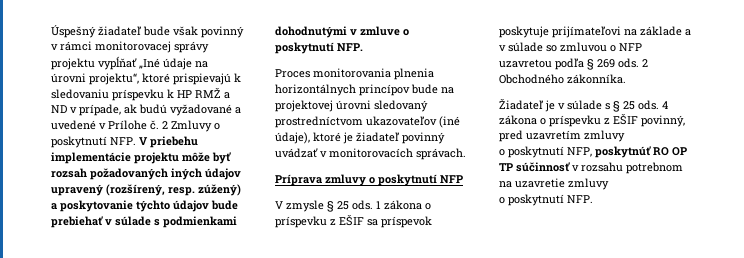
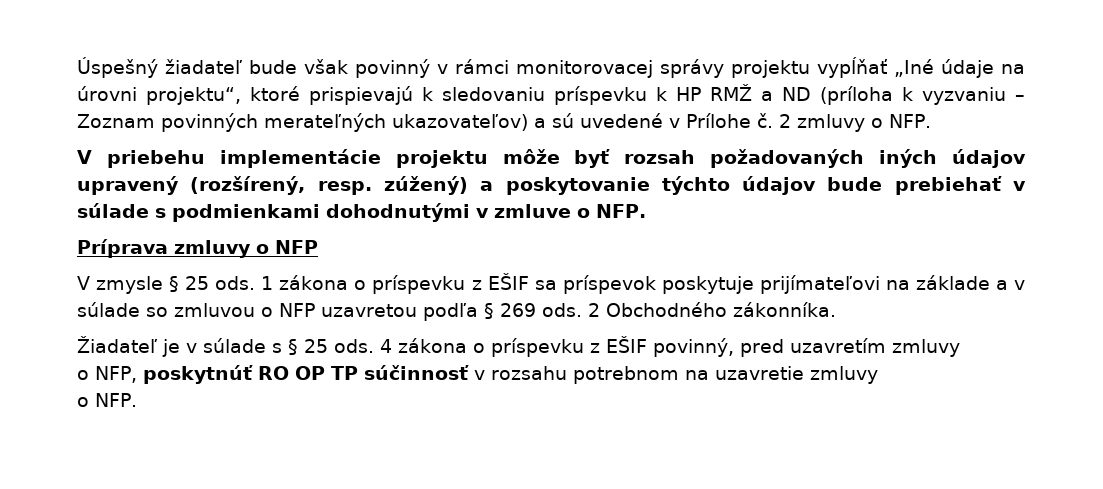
- Úspešný žiadateľ bude však povinný v rámci monitorovacej správy projektu vypĺňať „Iné údaje na úrovni projektu“, ktoré prispievajú k sledovaniu príspevku k HP RMŽ a ND v prípade, ak budú vyžadované a uvedené v Prílohe č.
+ Úspešný žiadateľ bude však povinný v rámci monitorovacej správy projektu vypĺňať „Iné údaje na úrovni projektu“, ktoré prispievajú k sledovaniu príspevku k HP RMŽ a ND (príloha k vyzvaniu – Zoznam povinných merateľných ukazovateľov) a sú uvedené v Prílohe č.
- 2 Zmluvy o poskytnutí NFP. V priebehu implementácie projektu môže byť rozsah požadovaných iných údajov upravený (rozšírený, resp. zúžený) a poskytovanie týchto údajov bude prebiehať v súlade s podmienkami dohodnutými v zmluve o poskytnutí NFP.
- Proces monitorovania plnenia horizontálnych princípov bude na projektovej úrovni sledovaný prostredníctvom ukazovateľov (iné údaje), ktoré je žiadateľ povinný uvádzať v monitorovacích správach.
+ 2 zmluvy o NFP.
+ V priebehu implementácie projektu môže byť rozsah požadovaných iných údajov upravený (rozšírený, resp. zúžený) a poskytovanie týchto údajov bude prebiehať v súlade s podmienkami dohodnutými v zmluve o NFP.
- Príprava zmluvy o poskytnutí NFP
+ Príprava zmluvy o NFP
- o poskytnutí NFP, poskytnúť RO OP TP súčinnosť v rozsahu potrebnom na uzavretie zmluvy
- o poskytnutí NFP.
+ o NFP, poskytnúť RO OP TP súčinnosť v rozsahu potrebnom na uzavretie zmluvy
+ o NFP.

